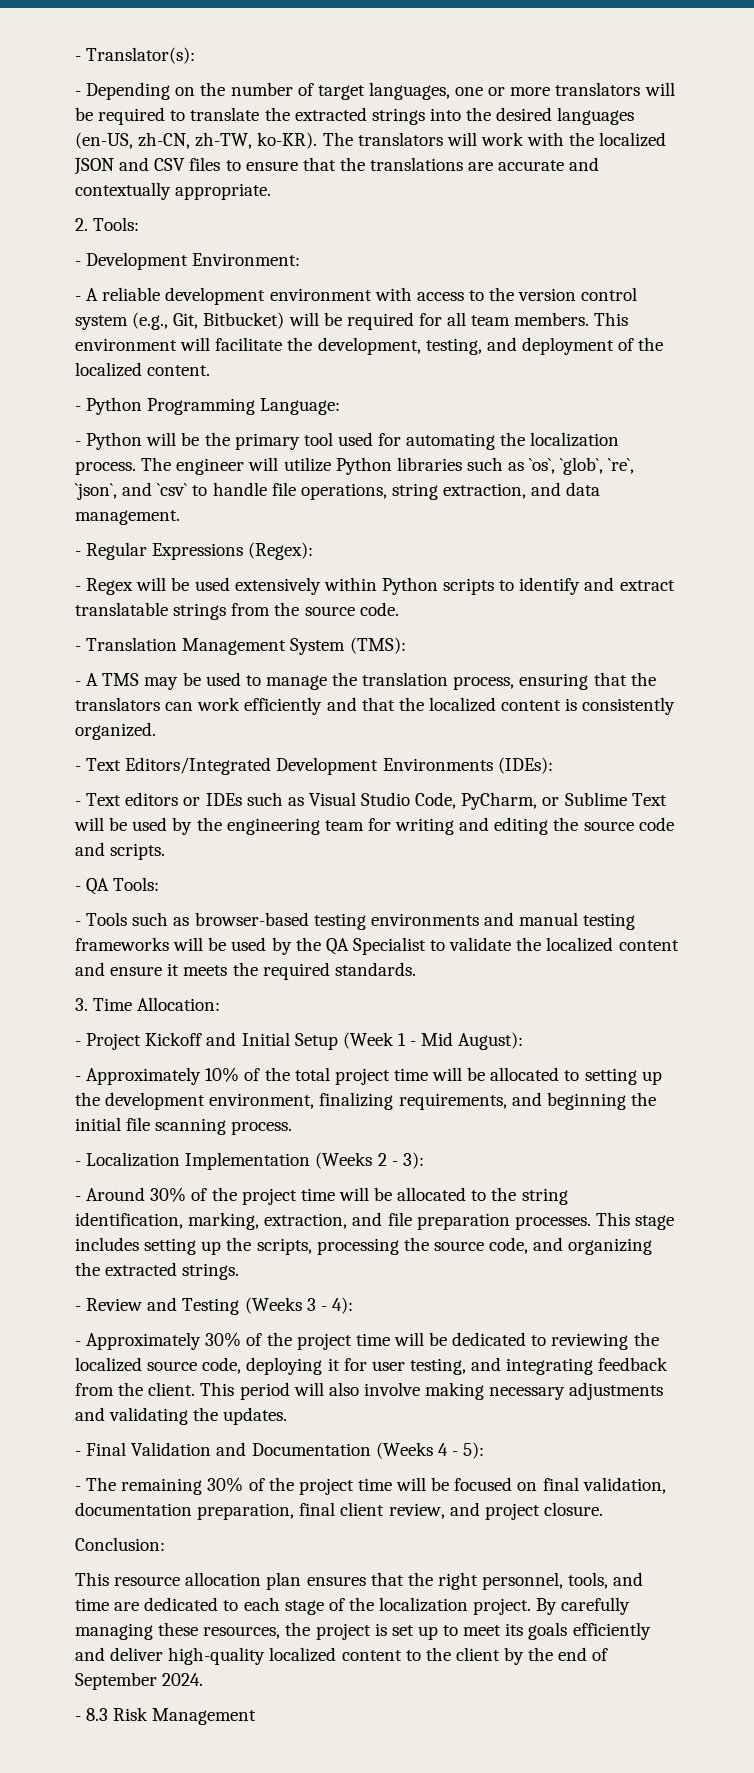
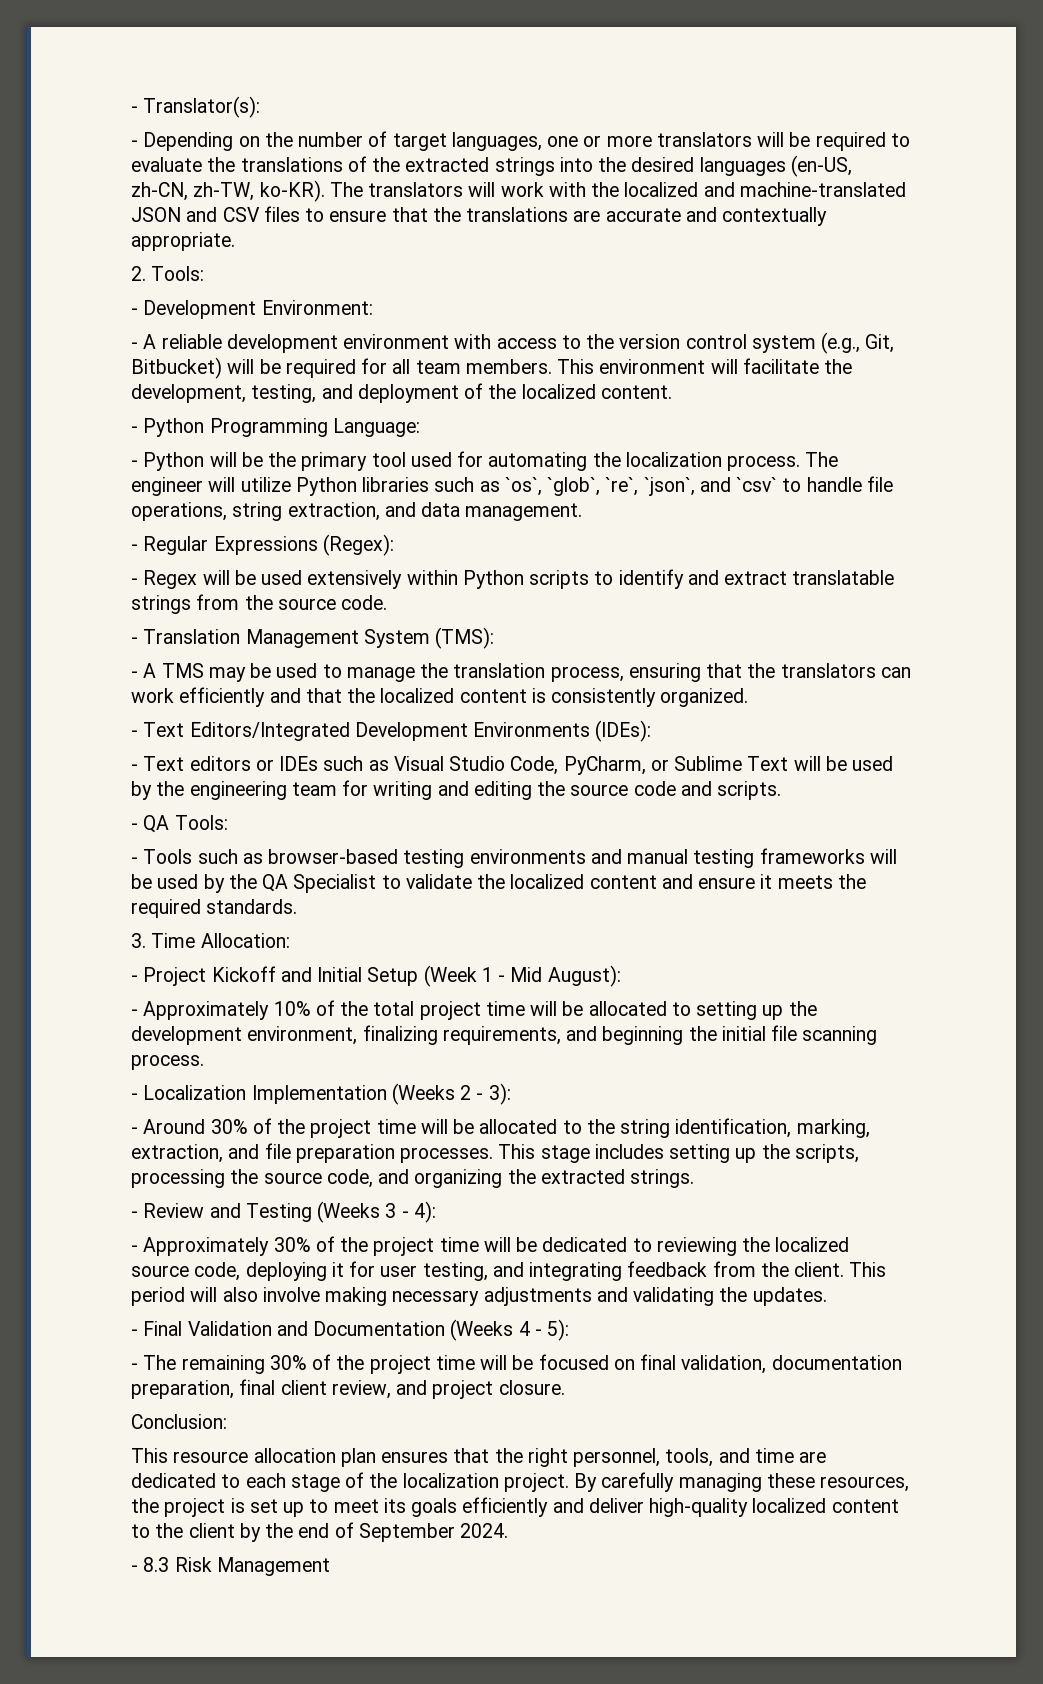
- - Depending on the number of target languages, one or more translators will be required to translate the extracted strings into the desired languages (en-US, zh-CN, zh-TW, ko-KR).
+ - Depending on the number of target languages, one or more translators will be required to evaluate the translations of the extracted strings into the desired languages (en-US, zh-CN, zh-TW, ko-KR).
- The translators will work with the localized JSON and CSV files to ensure that the translations are accurate and contextually appropriate.
+ The translators will work with the localized and machine-translated JSON and CSV files to ensure that the translations are accurate and contextually appropriate.

